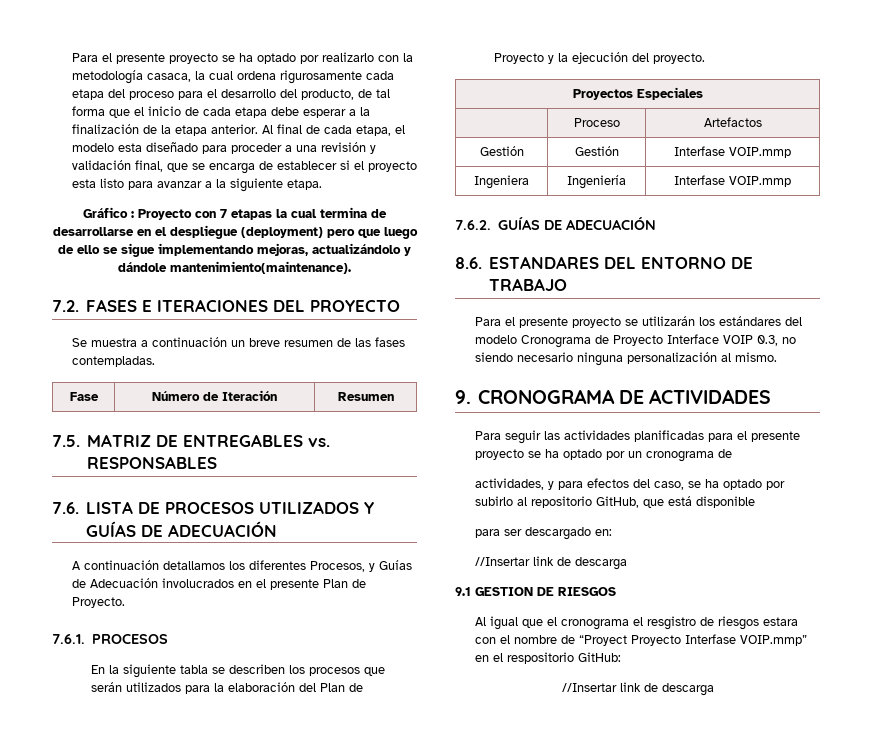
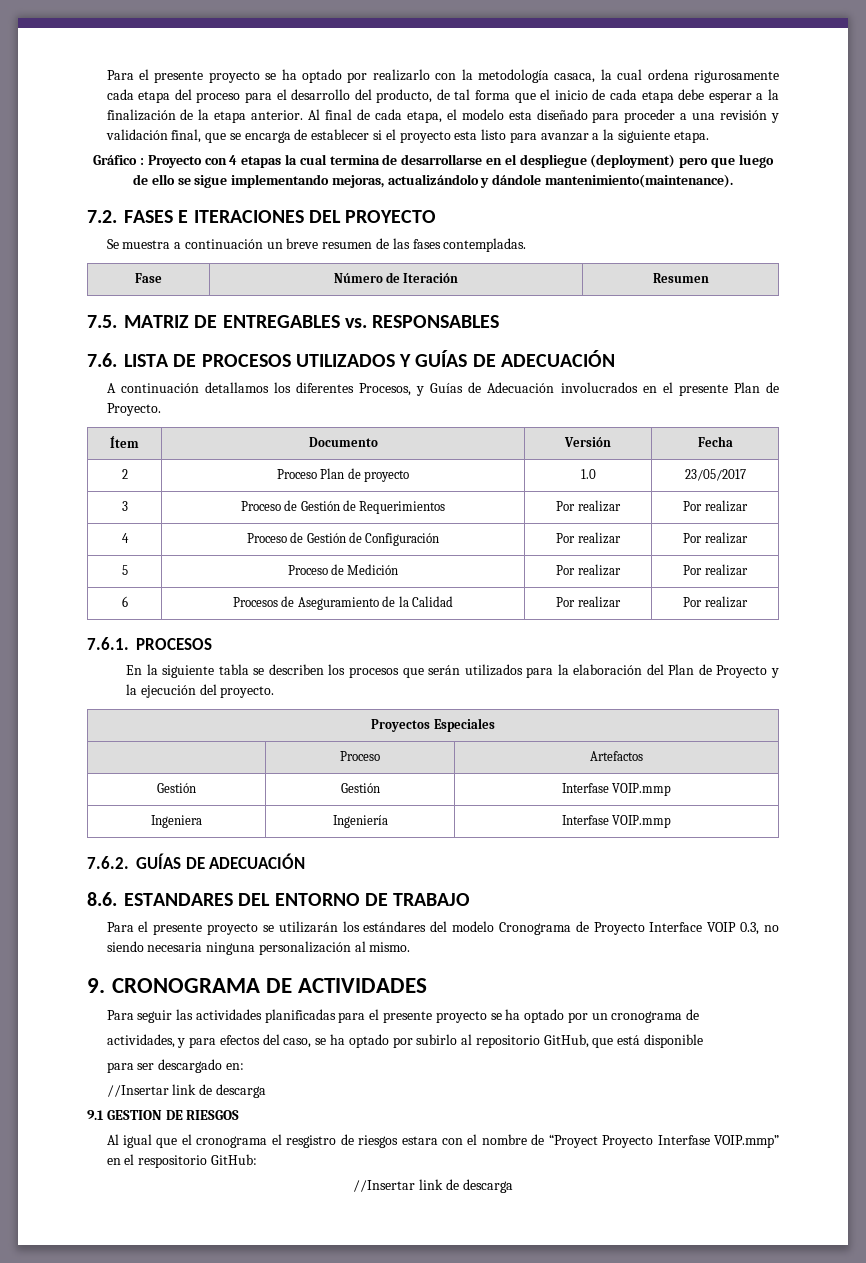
- Gráfico : Proyecto con 7 etapas la cual termina de desarrollarse en el despliegue (deployment) pero que luego de ello se sigue implementando mejoras, actualizándolo y dándole mantenimiento(maintenance).
+ Gráfico : Proyecto con 4 etapas la cual termina de desarrollarse en el despliegue (deployment) pero que luego de ello se sigue implementando mejoras, actualizándolo y dándole mantenimiento(maintenance).
+ Ítem | Documento | Versión | Fecha
+ 2 | Proceso Plan de proyecto | 1.0 | 23/05/2017
+ 3 | Proceso de Gestión de Requerimientos | Por realizar | Por realizar
+ 4 | Proceso de Gestión de Configuración | Por realizar | Por realizar
+ 5 | Proceso de Medición | Por realizar | Por realizar
+ 6 | Procesos de Aseguramiento de la Calidad | Por realizar | Por realizar
- Para el presente proyecto se utilizarán los estándares del modelo Cronograma de Proyecto Interface VOIP 0.3, no siendo necesario ninguna personalización al mismo.
+ Para el presente proyecto se utilizarán los estándares del modelo Cronograma de Proyecto Interface VOIP 0.3, no siendo necesaria ninguna personalización al mismo.

